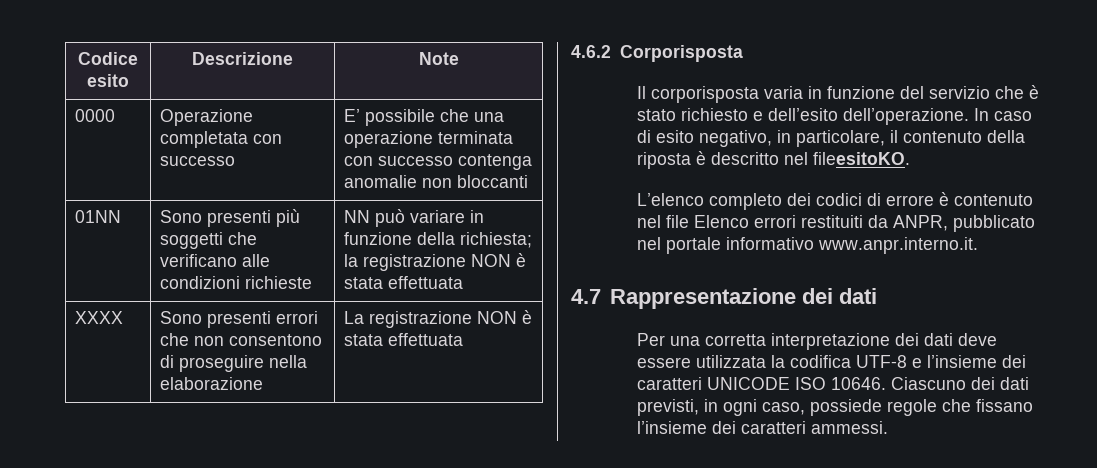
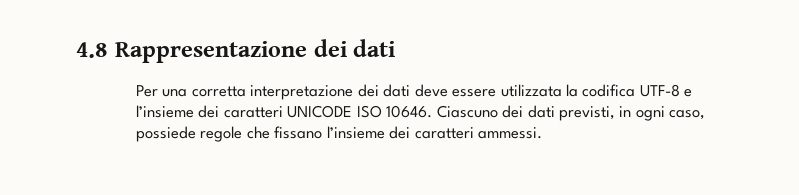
- Codice esito | Descrizione | Note
- 0000 | Operazione completata con successo | E’ possibile che una operazione terminata con successo contenga anomalie non bloccanti
- 01NN | Sono presenti più soggetti che verificano alle condizioni richieste | NN può variare in funzione della richiesta; la registrazione NON è stata effettuata
- XXXX | Sono presenti errori che non consentono di proseguire nella elaborazione | La registrazione NON è stata effettuata
- 4.6.2 Corporisposta
- Il corporisposta varia in funzione del servizio che è stato richiesto e dell’esito dell’operazione. In caso di esito negativo, in particolare, il contenuto della riposta è descritto nel fileesitoKO.
- L’elenco completo dei codici di errore è contenuto nel file Elenco errori restituiti da ANPR, pubblicato nel portale informativo www.anpr.interno.it.
- 4.7 Rappresentazione dei dati
+ 4.8 Rappresentazione dei dati

